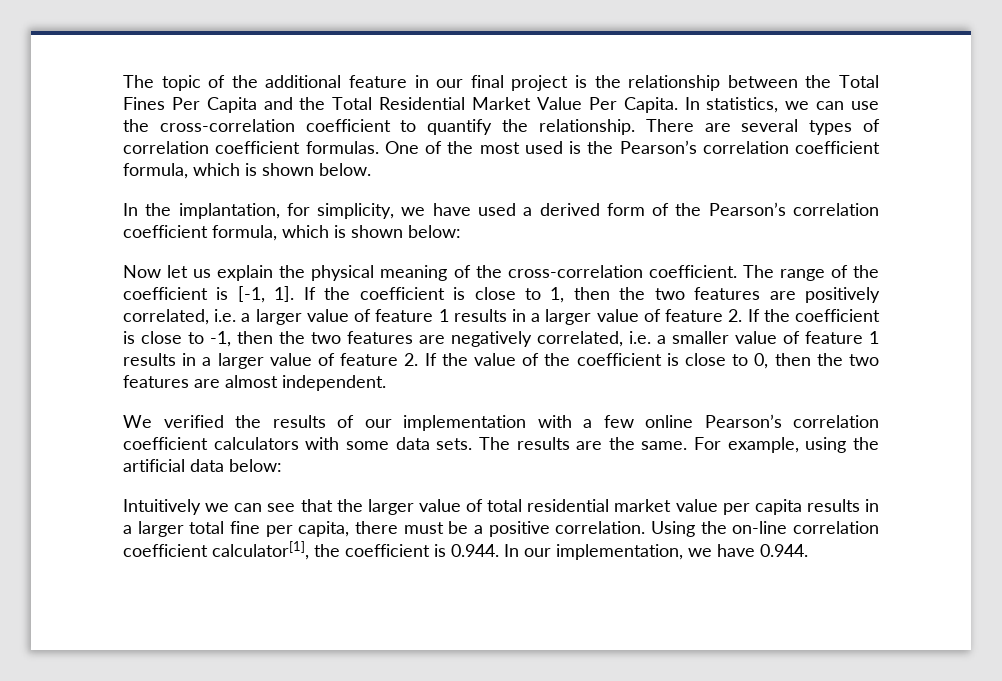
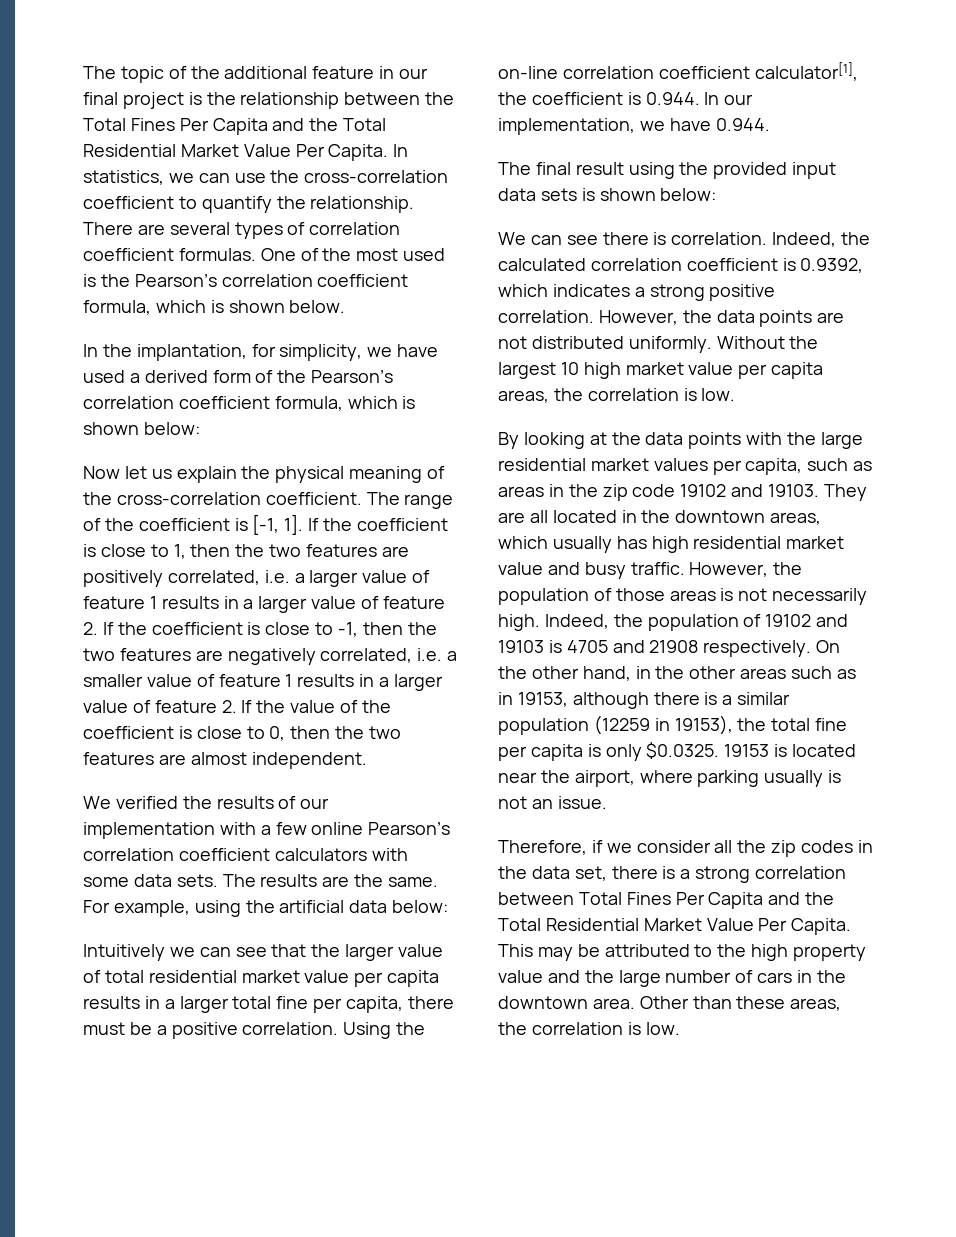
+ The final result using the provided input data sets is shown below:
+ We can see there is correlation. Indeed, the calculated correlation coefficient is 0.9392, which indicates a strong positive correlation. However, the data points are not distributed uniformly. Without the largest 10 high market value per capita areas, the correlation is low.
+ By looking at the data points with the large residential market values per capita, such as areas in the zip code 19102 and 19103. They are all located in the downtown areas, which usually has high residential market value and busy traffic. However, the population of those areas is not necessarily high. Indeed, the population of 19102 and 19103 is 4705 and 21908 respectively. On the other hand, in the other areas such as in 19153, although there is a similar population (12259 in 19153), the total fine per capita is only $0.0325. 19153 is located near the airport, where parking usually is not an issue.
+ Therefore, if we consider all the zip codes in the data set, there is a strong correlation between Total Fines Per Capita and the Total Residential Market Value Per Capita. This may be attributed to the high property value and the large number of cars in the downtown area. Other than these areas, the correlation is low.

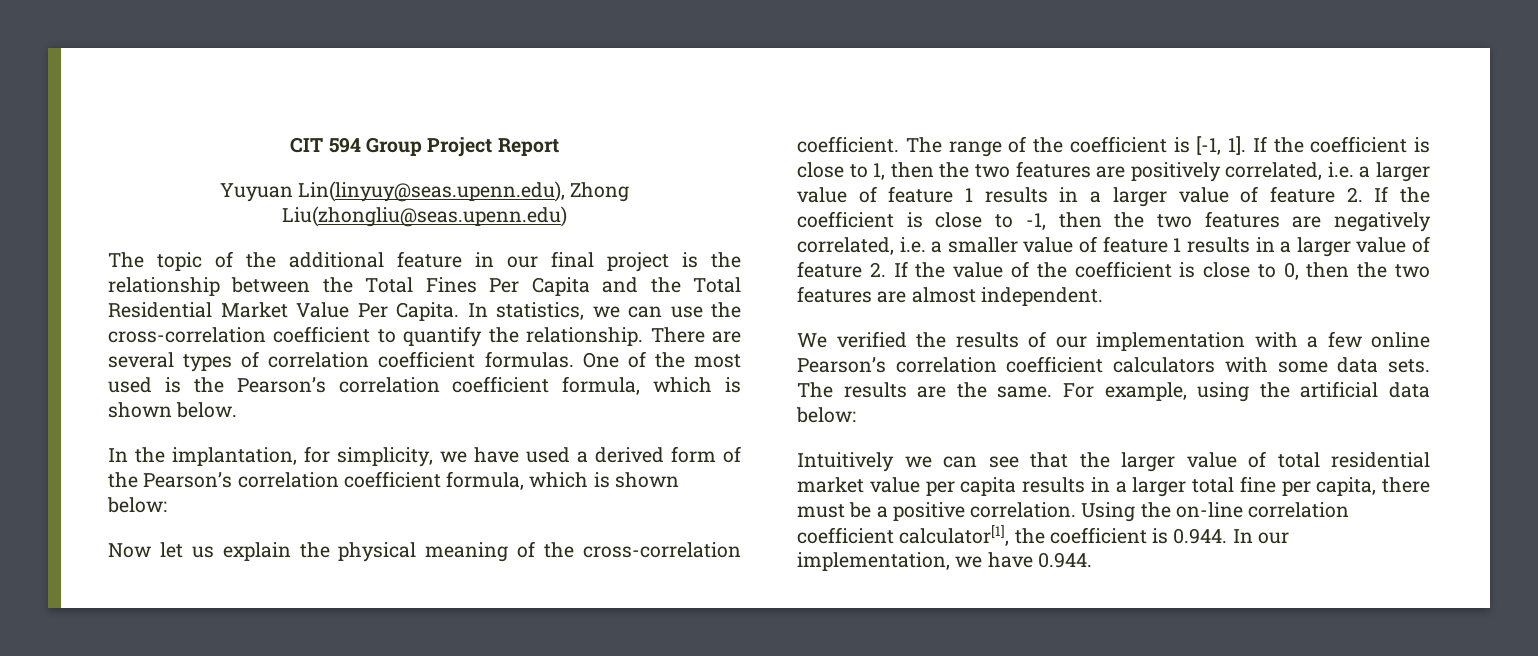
+ CIT 594 Group Project Report
+ Yuyuan Lin(linyuy@seas.upenn.edu), Zhong Liu(zhongliu@seas.upenn.edu)
- The final result using the provided input data sets is shown below:
- We can see there is correlation. Indeed, the calculated correlation coefficient is 0.9392, which indicates a strong positive correlation. However, the data points are not distributed uniformly. Without the largest 10 high market value per capita areas, the correlation is low.
- By looking at the data points with the large residential market values per capita, such as areas in the zip code 19102 and 19103. They are all located in the downtown areas, which usually has high residential market value and busy traffic. However, the population of those areas is not necessarily high. Indeed, the population of 19102 and 19103 is 4705 and 21908 respectively. On the other hand, in the other areas such as in 19153, although there is a similar population (12259 in 19153), the total fine per capita is only $0.0325. 19153 is located near the airport, where parking usually is not an issue.
- Therefore, if we consider all the zip codes in the data set, there is a strong correlation between Total Fines Per Capita and the Total Residential Market Value Per Capita. This may be attributed to the high property value and the large number of cars in the downtown area. Other than these areas, the correlation is low.

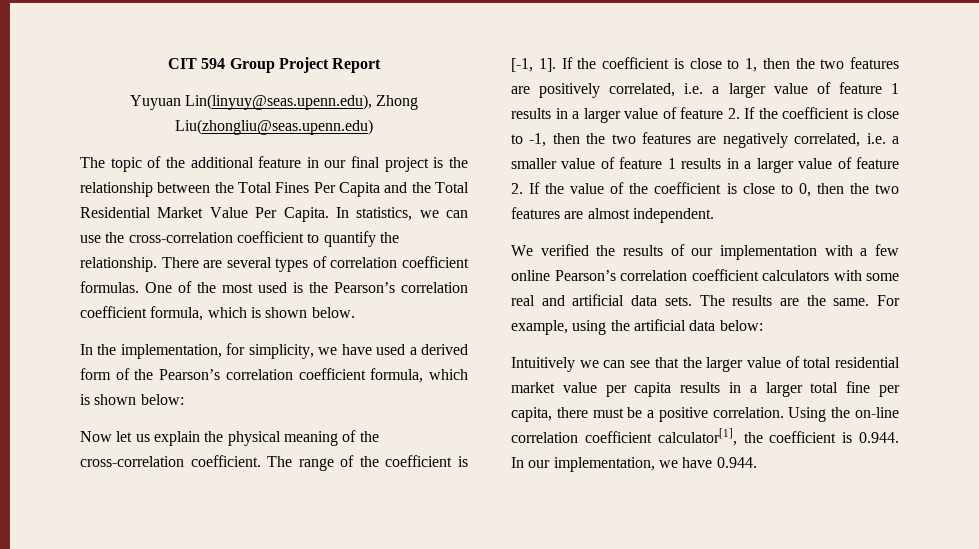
- In the implantation, for simplicity, we have used a derived form of the Pearson’s correlation coefficient formula, which is shown below:
+ In the implementation, for simplicity, we have used a derived form of the Pearson’s correlation coefficient formula, which is shown below:
- We verified the results of our implementation with a few online Pearson’s correlation coefficient calculators with some data sets.
+ We verified the results of our implementation with a few online Pearson’s correlation coefficient calculators with some real and artificial data sets.

